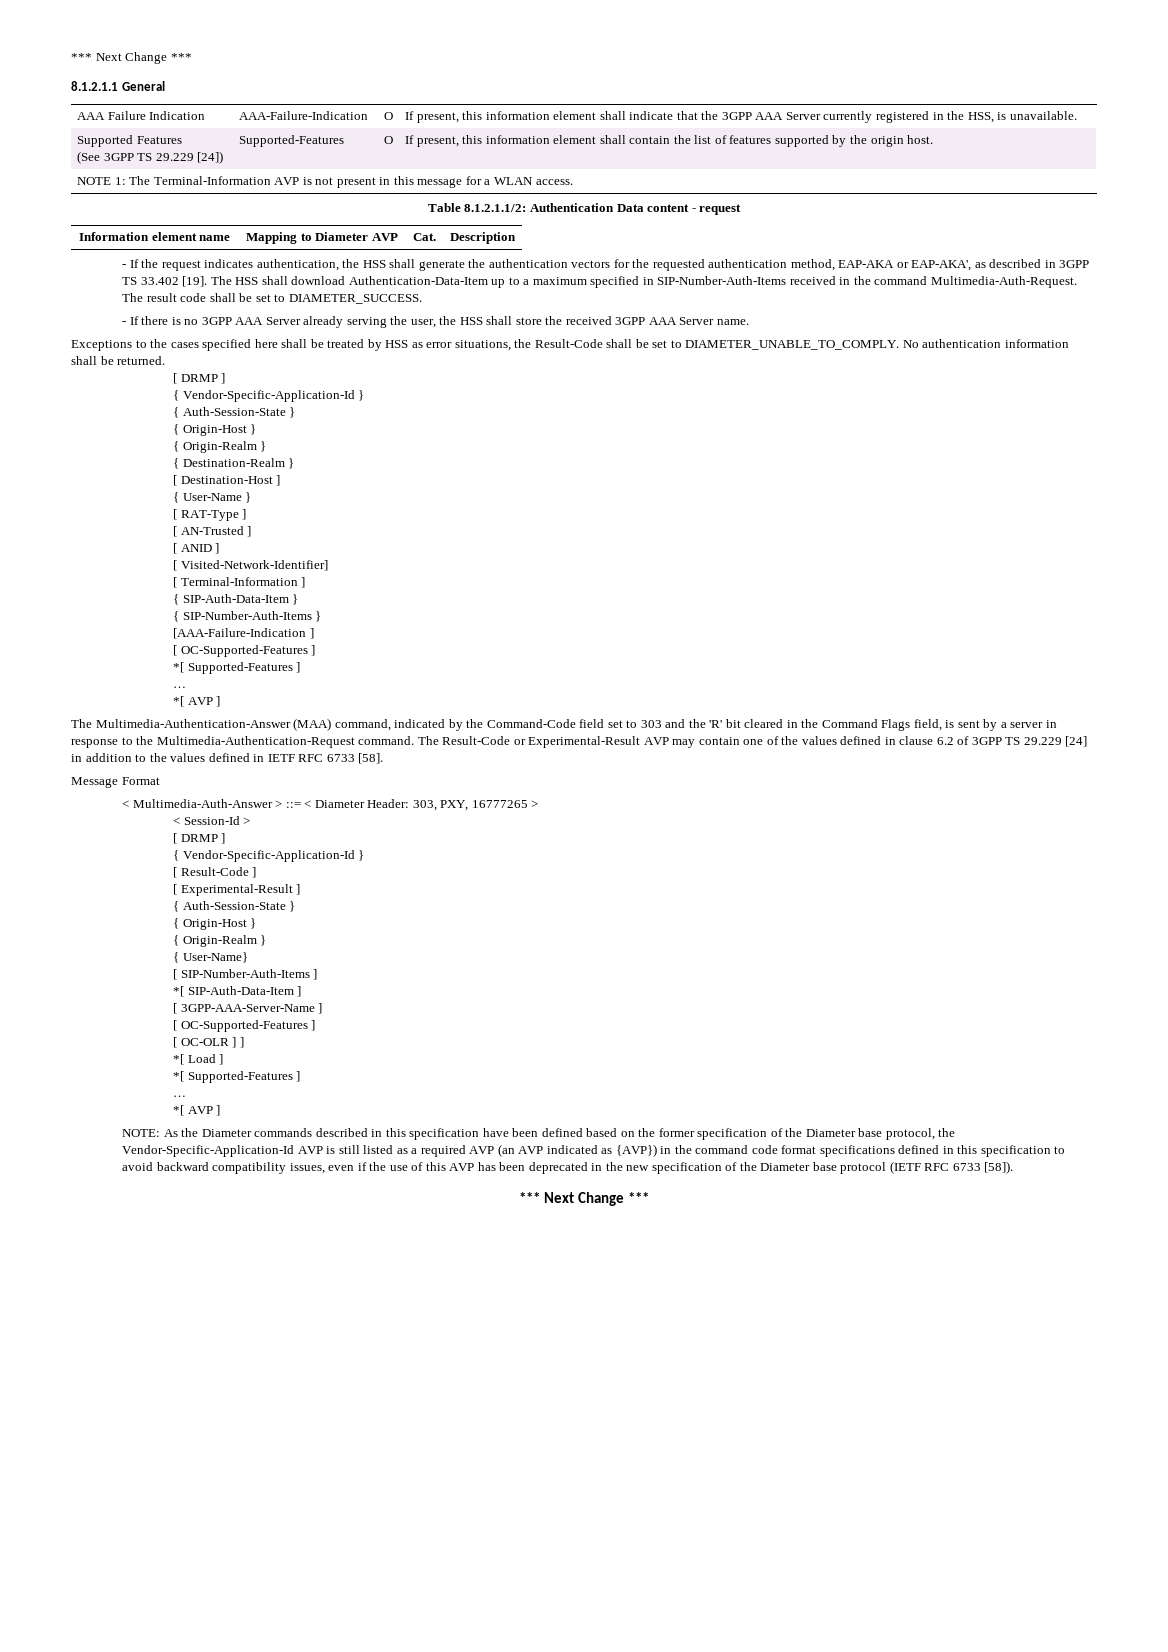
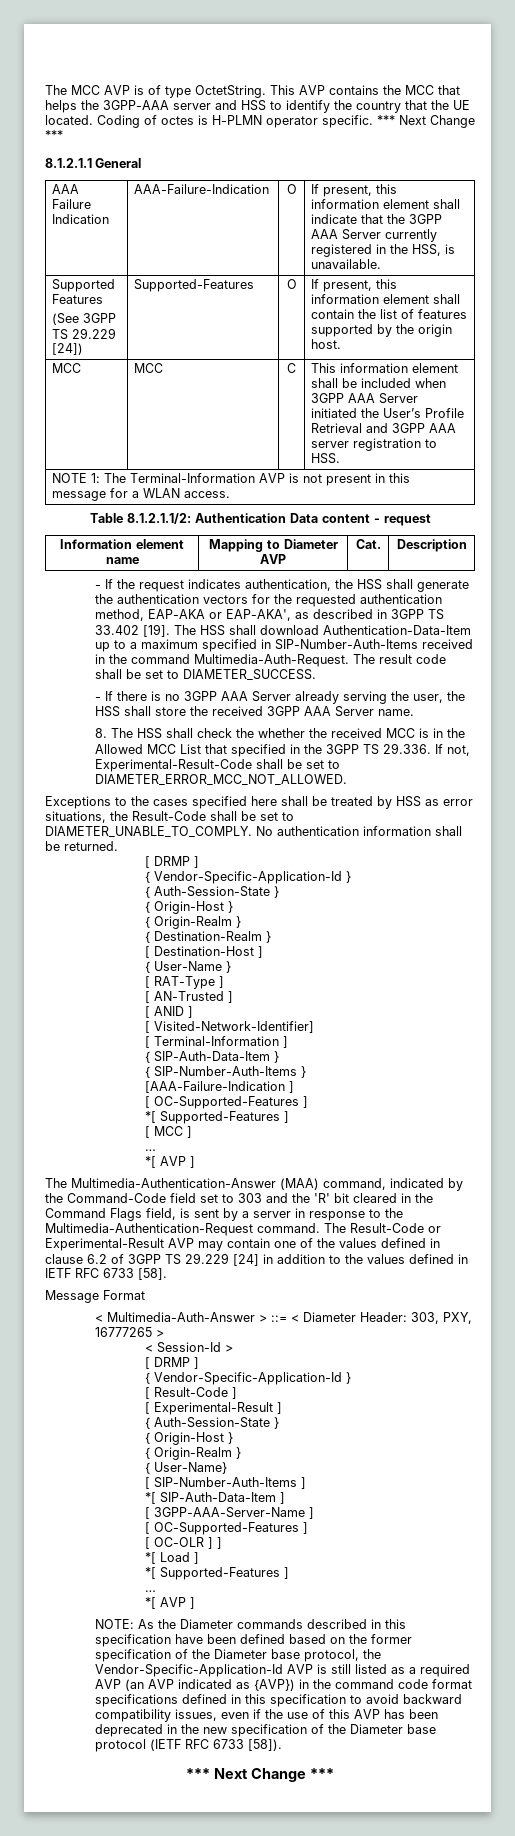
+ The MCC AVP is of type OctetString. This AVP contains the MCC that helps the 3GPP-AAA server and HSS to identify the country that the UE located. Coding of octes is H-PLMN operator specific.
+ MCC | MCC | C | This information element shall be included when 3GPP AAA Server initiated the User’s Profile Retrieval and 3GPP AAA server registration to HSS.
+ 8. The HSS shall check the whether the received MCC is in the Allowed MCC List that specified in the 3GPP TS 29.336. If not, Experimental-Result-Code shall be set to DIAMETER_ERROR_MCC_NOT_ALLOWED.
+ [ MCC ]

